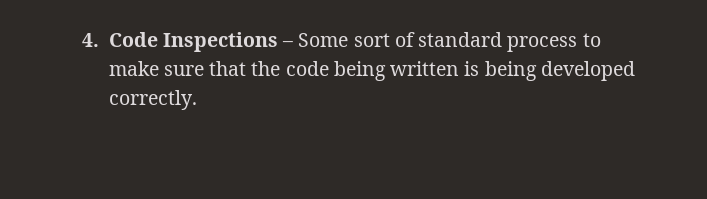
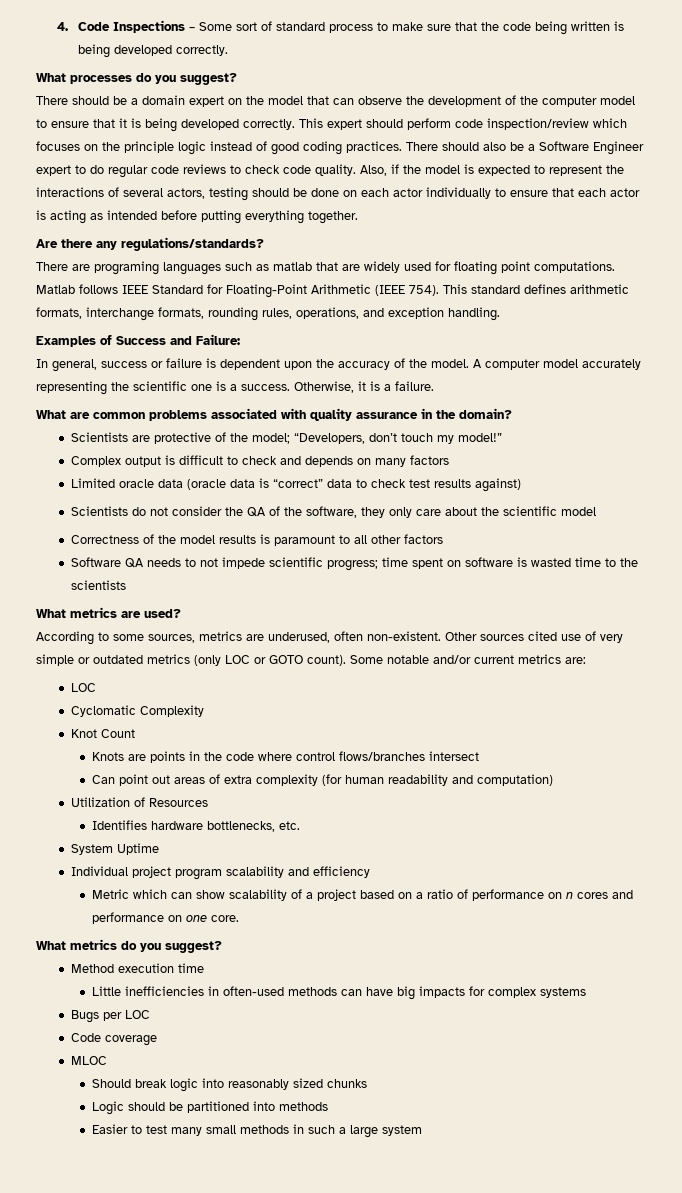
+ What processes do you suggest?
+ There should be a domain expert on the model that can observe the development of the computer model to ensure that it is being developed correctly. This expert should perform code inspection/review which focuses on the principle logic instead of good coding practices. There should also be a Software Engineer expert to do regular code reviews to check code quality. Also, if the model is expected to represent the interactions of several actors, testing should be done on each actor individually to ensure that each actor is acting as intended before putting everything together.
+ Are there any regulations/standards?
+ There are programing languages such as matlab that are widely used for floating point computations. Matlab follows IEEE Standard for Floating-Point Arithmetic (IEEE 754). This standard defines arithmetic formats, interchange formats, rounding rules, operations, and exception handling.
+ Examples of Success and Failure:
+ In general, success or failure is dependent upon the accuracy of the model. A computer model accurately representing the scientific one is a success. Otherwise, it is a failure.
+ What are common problems associated with quality assurance in the domain?
+ Scientists are protective of the model; “Developers, don’t touch my model!”
+ Complex output is difficult to check and depends on many factors
+ Limited oracle data (oracle data is “correct” data to check test results against)
+ Scientists do not consider the QA of the software, they only care about the scientific model
+ Correctness of the model results is paramount to all other factors
+ Software QA needs to not impede scientific progress; time spent on software is wasted time to the scientists
+ What metrics are used?
+ According to some sources, metrics are underused, often non-existent. Other sources cited use of very simple or outdated metrics (only LOC or GOTO count). Some notable and/or current metrics are:
+ LOC
+ Cyclomatic Complexity
+ Knot Count
+ Knots are points in the code where control flows/branches intersect
+ Can point out areas of extra complexity (for human readability and computation)
+ Utilization of Resources
+ Identifies hardware bottlenecks, etc.
+ System Uptime
+ Individual project program scalability and efficiency
+ Metric which can show scalability of a project based on a ratio of performance on n cores and performance on one core.
+ What metrics do you suggest?
+ Method execution time
+ Little inefficiencies in often-used methods can have big impacts for complex systems
+ Bugs per LOC
+ Code coverage
+ MLOC
+ Should break logic into reasonably sized chunks
+ Logic should be partitioned into methods
+ Easier to test many small methods in such a large system

